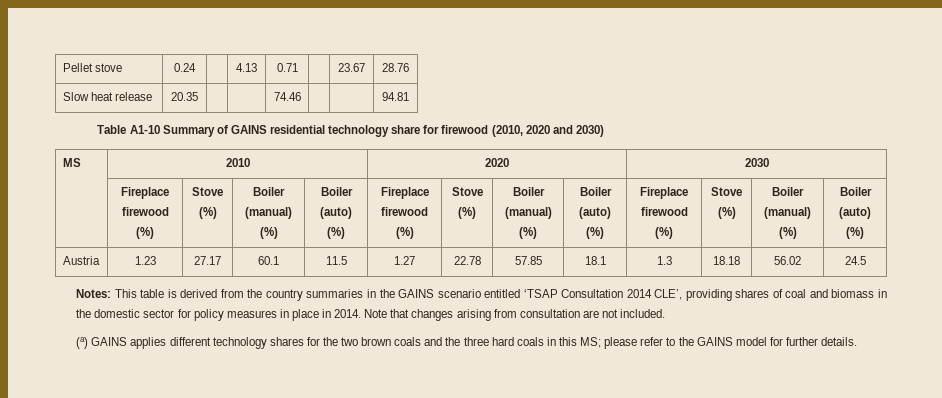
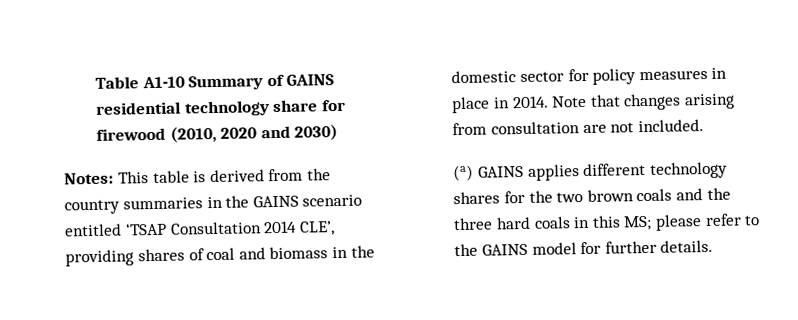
- Pellet stove | 0.24 | | 4.13 | 0.71 | | 23.67 | 28.76
- Slow heat release | 20.35 | | | 74.46 | | | 94.81
- MS | 2010 | 2020 | 2030
- | Fireplace firewood (%) | Stove (%) | Boiler (manual) (%) | Boiler (auto) (%) | Fireplace firewood (%) | Stove (%) | Boiler (manual) (%) | Boiler (auto) (%) | Fireplace firewood (%) | Stove (%) | Boiler (manual) (%) | Boiler (auto) (%)
- Austria | 1.23 | 27.17 | 60.1 | 11.5 | 1.27 | 22.78 | 57.85 | 18.1 | 1.3 | 18.18 | 56.02 | 24.5

